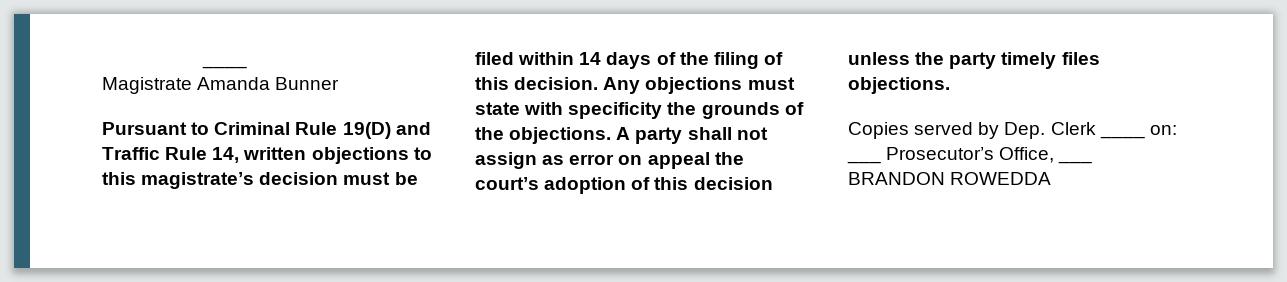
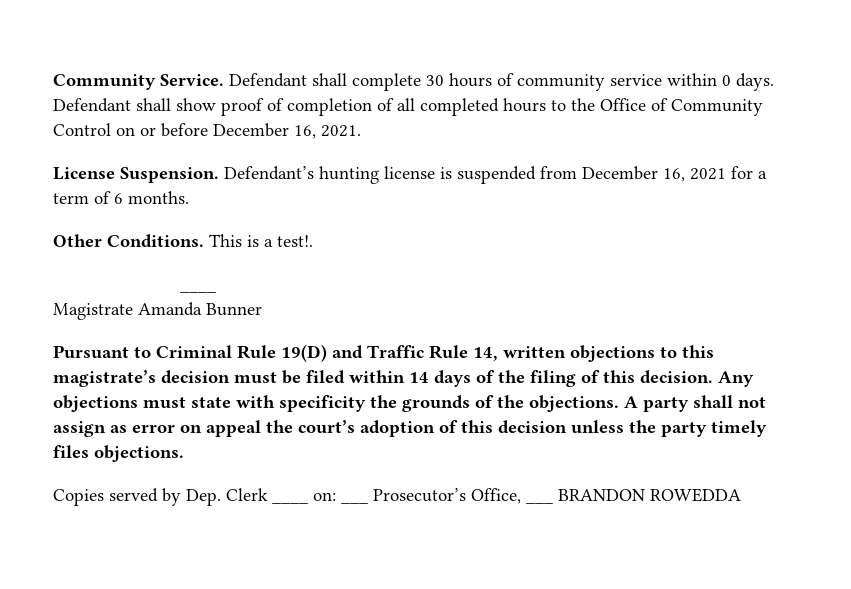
+ Community Service. Defendant shall complete 30 hours of community service within 0 days. Defendant shall show proof of completion of all completed hours to the Office of Community Control on or before December 16, 2021.
+ License Suspension. Defendant’s hunting license is suspended from December 16, 2021 for a term of 6 months.
+ Other Conditions. This is a test!.

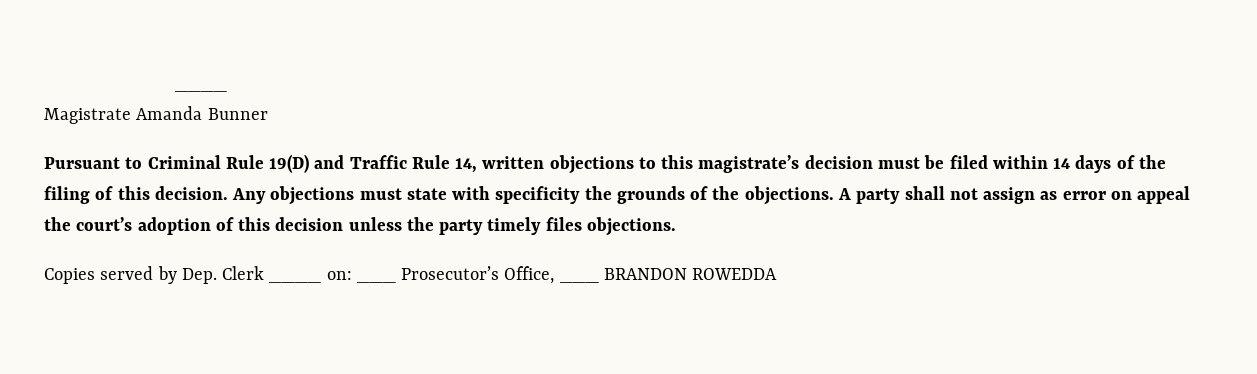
- Community Service. Defendant shall complete 30 hours of community service within 0 days. Defendant shall show proof of completion of all completed hours to the Office of Community Control on or before December 16, 2021.
- License Suspension. Defendant’s hunting license is suspended from December 16, 2021 for a term of 6 months.
- Other Conditions. This is a test!.

